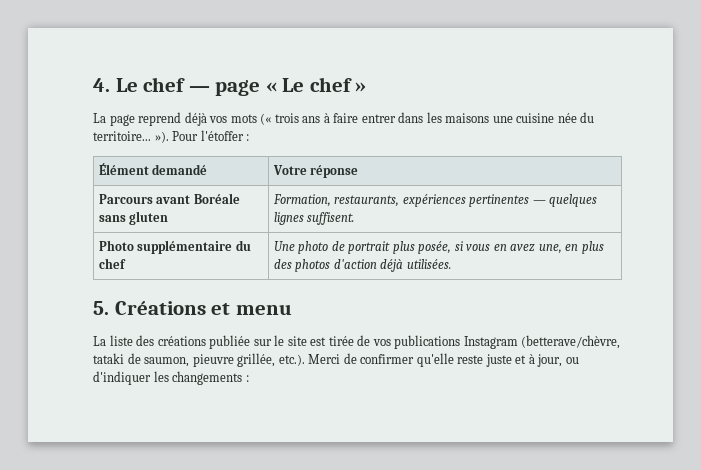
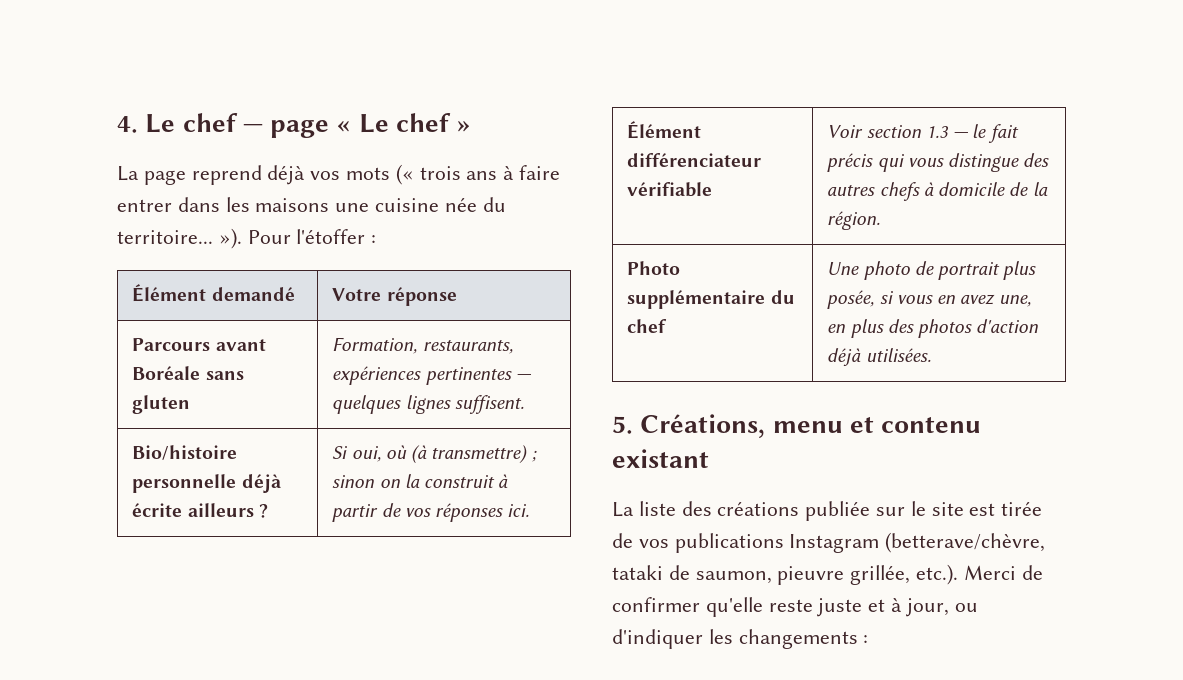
+ Bio/histoire personnelle déjà écrite ailleurs ? | Si oui, où (à transmettre) ; sinon on la construit à partir de vos réponses ici.
+ Élément différenciateur vérifiable | Voir section 1.3 — le fait précis qui vous distingue des autres chefs à domicile de la région.
- 5. Créations et menu
+ 5. Créations, menu et contenu existant

